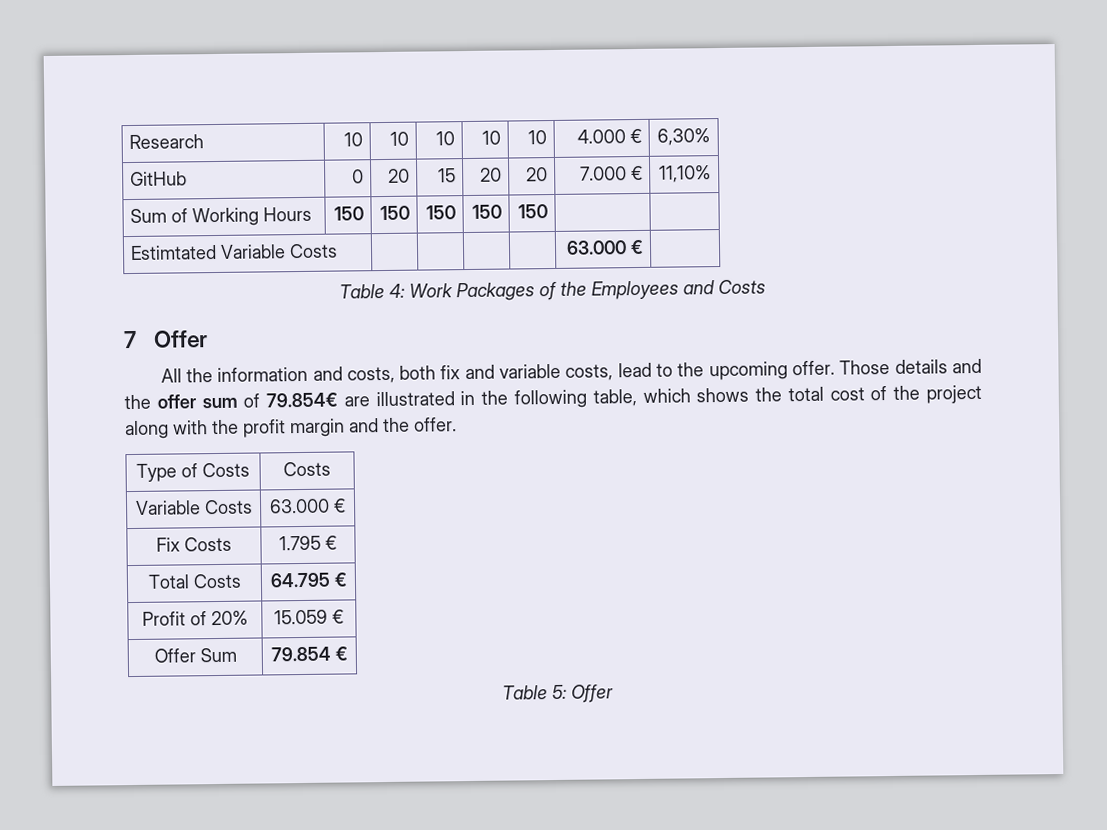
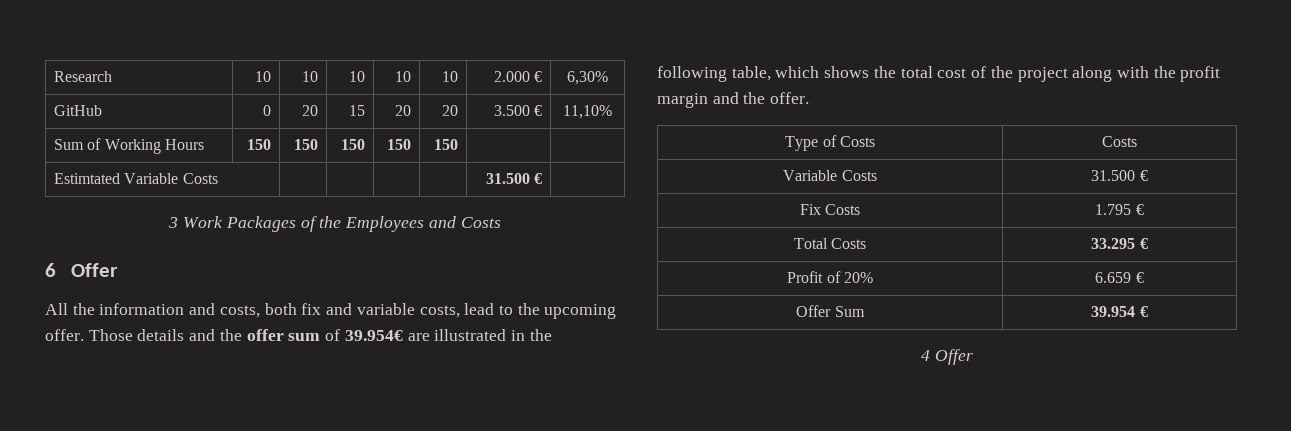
- Research | 10 | 10 | 10 | 10 | 10 | 4.000 € | 6,30%
+ Research | 10 | 10 | 10 | 10 | 10 | 2.000 € | 6,30%
- GitHub | 0 | 20 | 15 | 20 | 20 | 7.000 € | 11,10%
+ GitHub | 0 | 20 | 15 | 20 | 20 | 3.500 € | 11,10%
- Estimtated Variable Costs | | | | | 63.000 € |
+ Estimtated Variable Costs | | | | | 31.500 € |
- Table 4: Work Packages of the Employees and Costs
+ 3 Work Packages of the Employees and Costs
- 7 Offer
+ 6 Offer
- Those details and the offer sum of 79.854€ are illustrated in the following table, which shows the total cost of the project along with the profit margin and the offer.
+ Those details and the offer sum of 39.954€ are illustrated in the following table, which shows the total cost of the project along with the profit margin and the offer.
- Variable Costs | 63.000 €
+ Variable Costs | 31.500 €
- Total Costs | 64.795 €
+ Total Costs | 33.295 €
- Profit of 20% | 15.059 €
+ Profit of 20% | 6.659 €
- Offer Sum | 79.854 €
- Table 5: Offer
+ Offer Sum | 39.954 €
+ 4 Offer

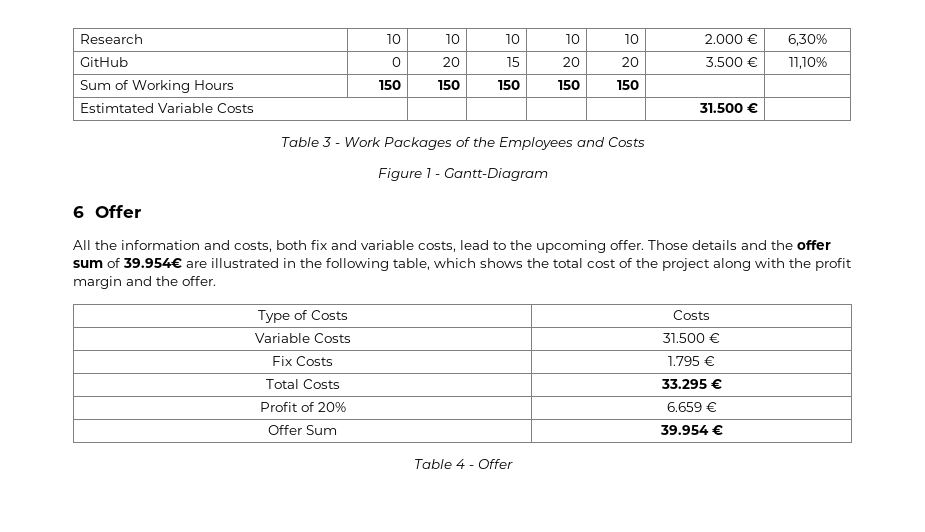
- 3 Work Packages of the Employees and Costs
+ Table 3 - Work Packages of the Employees and Costs
+ Figure 1 - Gantt-Diagram
- 4 Offer
+ Table 4 - Offer

